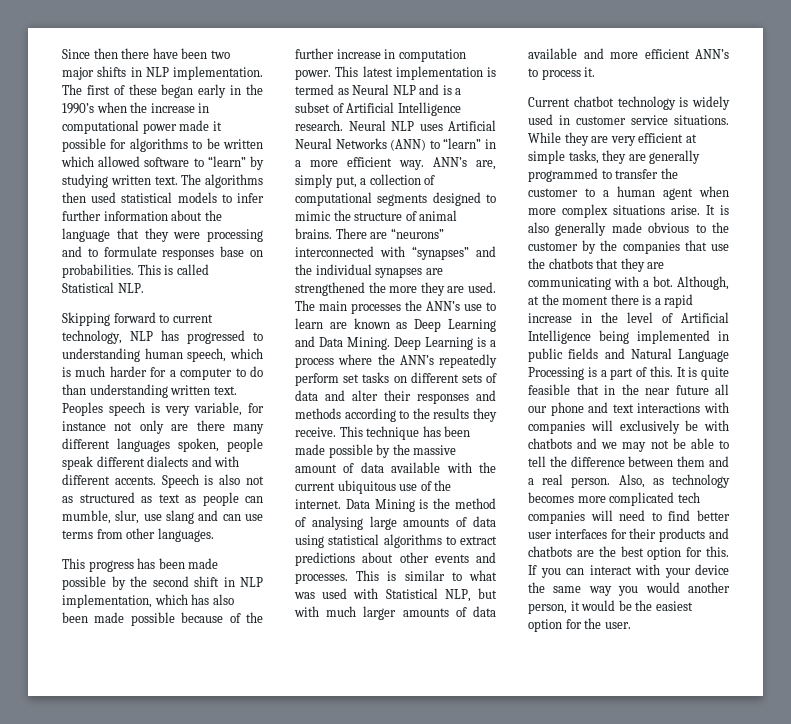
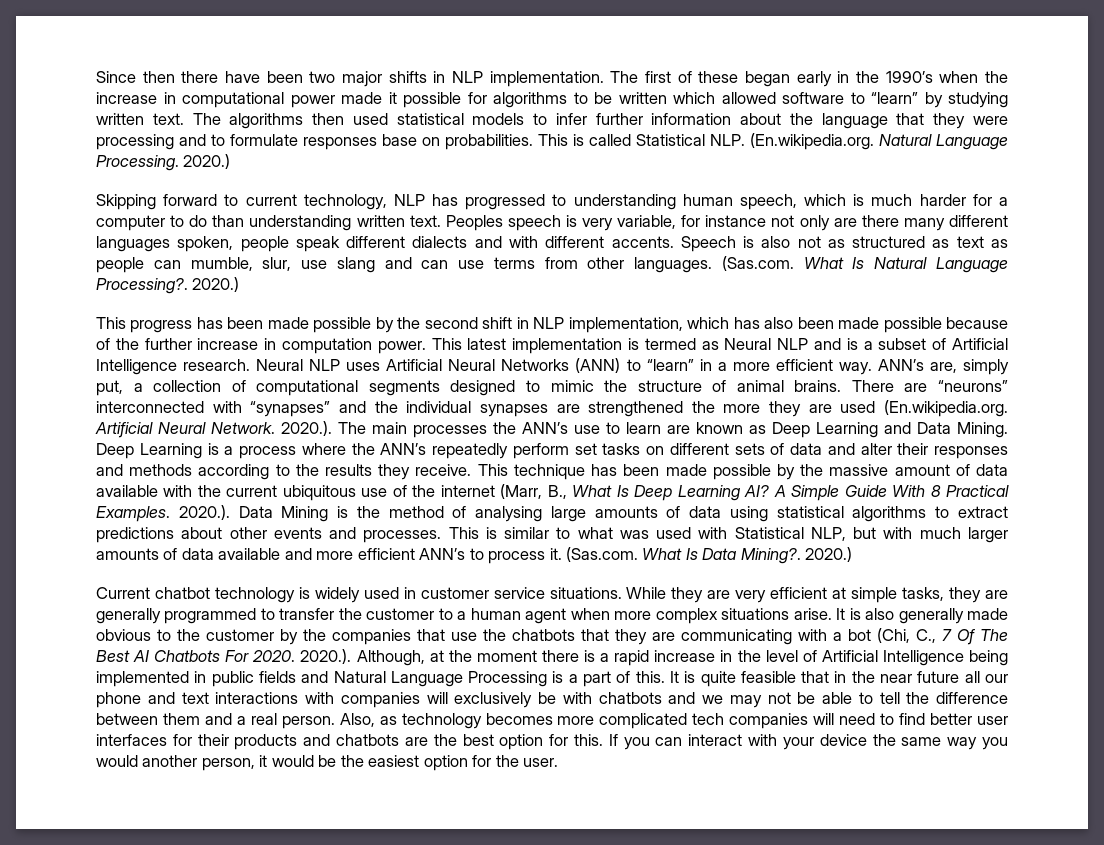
- This is called Statistical NLP.
+ This is called Statistical NLP. (En.wikipedia.org. Natural Language Processing. 2020.)
+ (Sas.com. What Is Natural Language Processing?. 2020.)
- There are “neurons” interconnected with “synapses” and the individual synapses are strengthened the more they are used. The main processes the ANN’s use to learn are known as Deep Learning and Data Mining.
+ There are “neurons” interconnected with “synapses” and the individual synapses are strengthened the more they are used (En.wikipedia.org. Artificial Neural Network. 2020.). The main processes the ANN’s use to learn are known as Deep Learning and Data Mining.
- This technique has been made possible by the massive amount of data available with the current ubiquitous use of the internet. Data Mining is the method of analysing large amounts of data using statistical algorithms to extract predictions about other events and processes.
+ This technique has been made possible by the massive amount of data available with the current ubiquitous use of the internet (Marr, B., What Is Deep Learning AI? A Simple Guide With 8 Practical Examples. 2020.). Data Mining is the method of analysing large amounts of data using statistical algorithms to extract predictions about other events and processes.
+ (Sas.com. What Is Data Mining?. 2020.)
- It is also generally made obvious to the customer by the companies that use the chatbots that they are communicating with a bot. Although, at the moment there is a rapid increase in the level of Artificial Intelligence being implemented in public fields and Natural Language Processing is a part of this.
+ It is also generally made obvious to the customer by the companies that use the chatbots that they are communicating with a bot (Chi, C., 7 Of The Best AI Chatbots For 2020. 2020.). Although, at the moment there is a rapid increase in the level of Artificial Intelligence being implemented in public fields and Natural Language Processing is a part of this.

